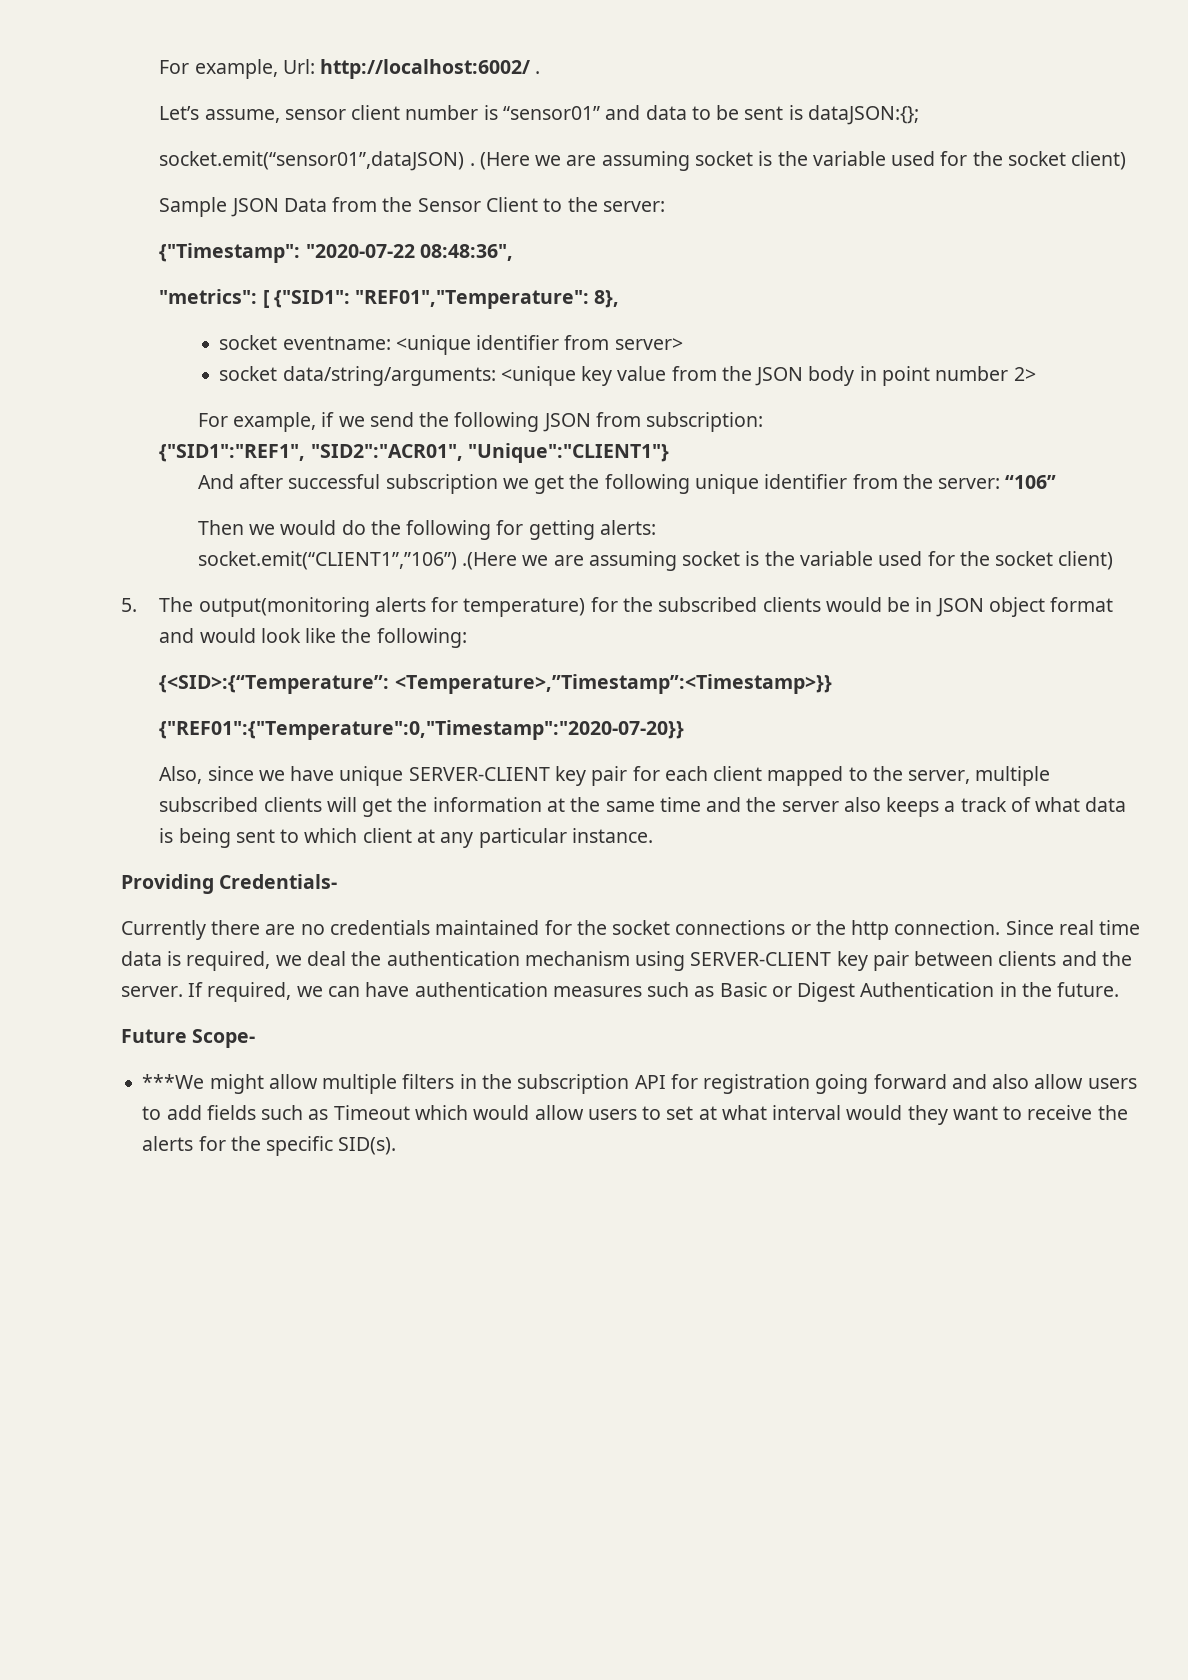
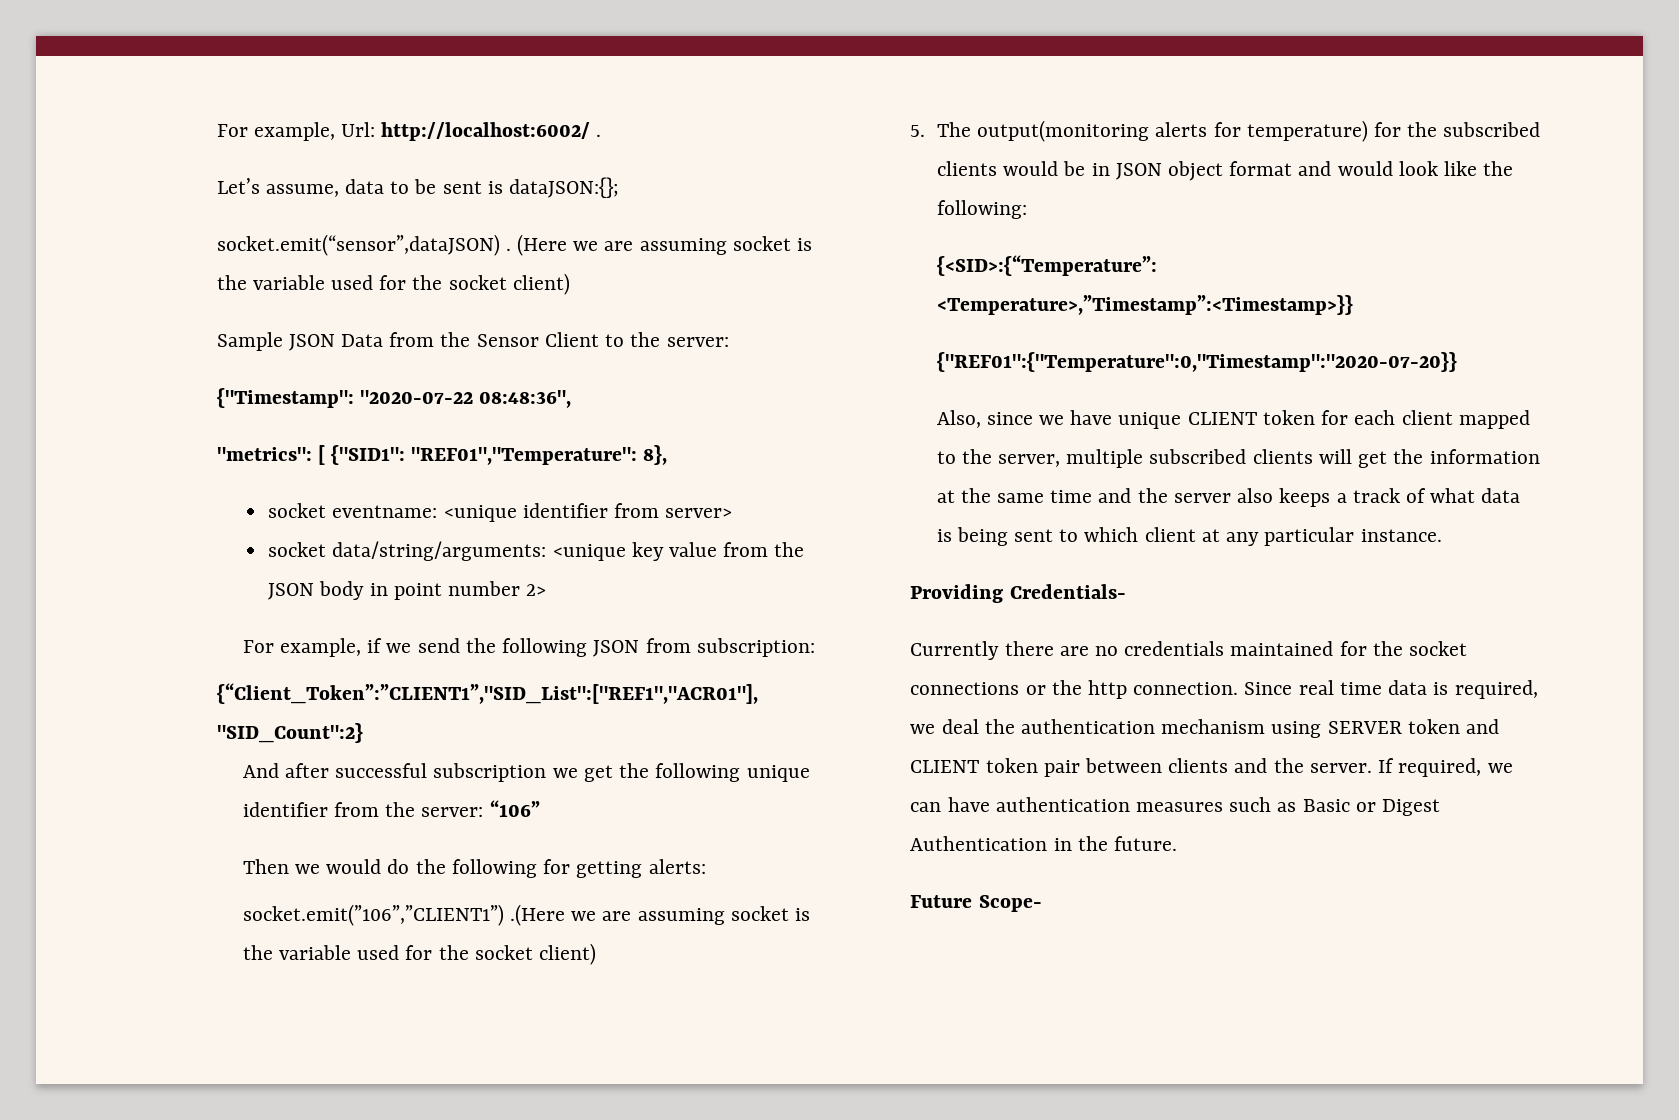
- Let’s assume, sensor client number is “sensor01” and data to be sent is dataJSON:{};
+ Let’s assume, data to be sent is dataJSON:{};
- socket.emit(“sensor01”,dataJSON) .
+ socket.emit(“sensor”,dataJSON) .
- {"SID1":"REF1", "SID2":"ACR01", "Unique":"CLIENT1"}
+ {“Client_Token”:”CLIENT1”,"SID_List":["REF1","ACR01"], "SID_Count":2}
- socket.emit(“CLIENT1”,”106”) .(Here we are assuming socket is the variable used for the socket client)
+ socket.emit(”106”,”CLIENT1”) .(Here we are assuming socket is the variable used for the socket client)
- Also, since we have unique SERVER-CLIENT key pair for each client mapped to the server, multiple subscribed clients will get the information at the same time and the server also keeps a track of what data is being sent to which client at any particular instance.
+ Also, since we have unique CLIENT token for each client mapped to the server, multiple subscribed clients will get the information at the same time and the server also keeps a track of what data is being sent to which client at any particular instance.
- Since real time data is required, we deal the authentication mechanism using SERVER-CLIENT key pair between clients and the server.
+ Since real time data is required, we deal the authentication mechanism using SERVER token and CLIENT token pair between clients and the server.
- ***We might allow multiple filters in the subscription API for registration going forward and also allow users to add fields such as Timeout which would allow users to set at what interval would they want to receive the alerts for the specific SID(s).

